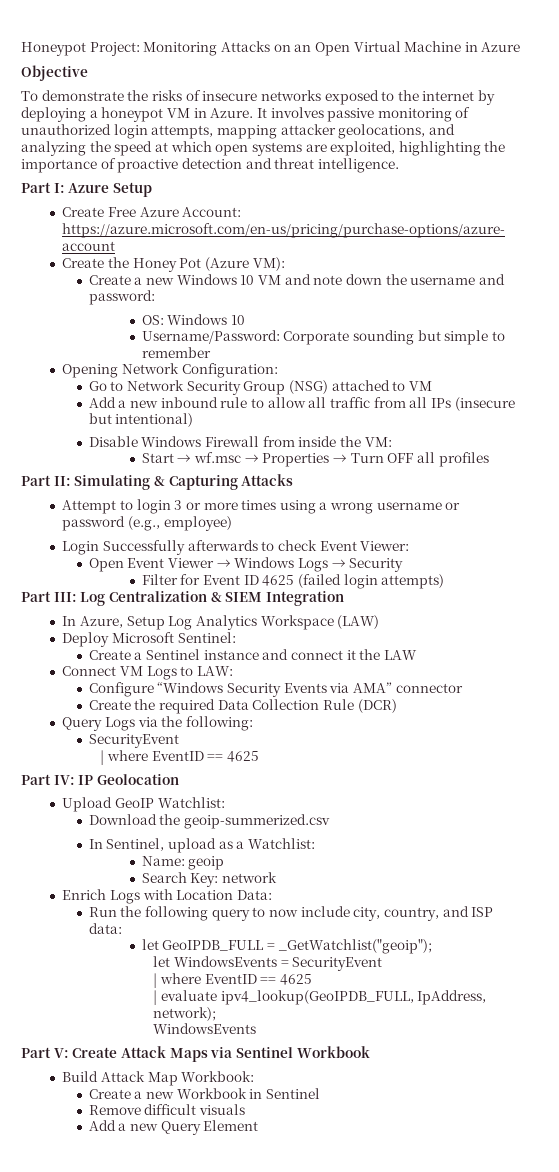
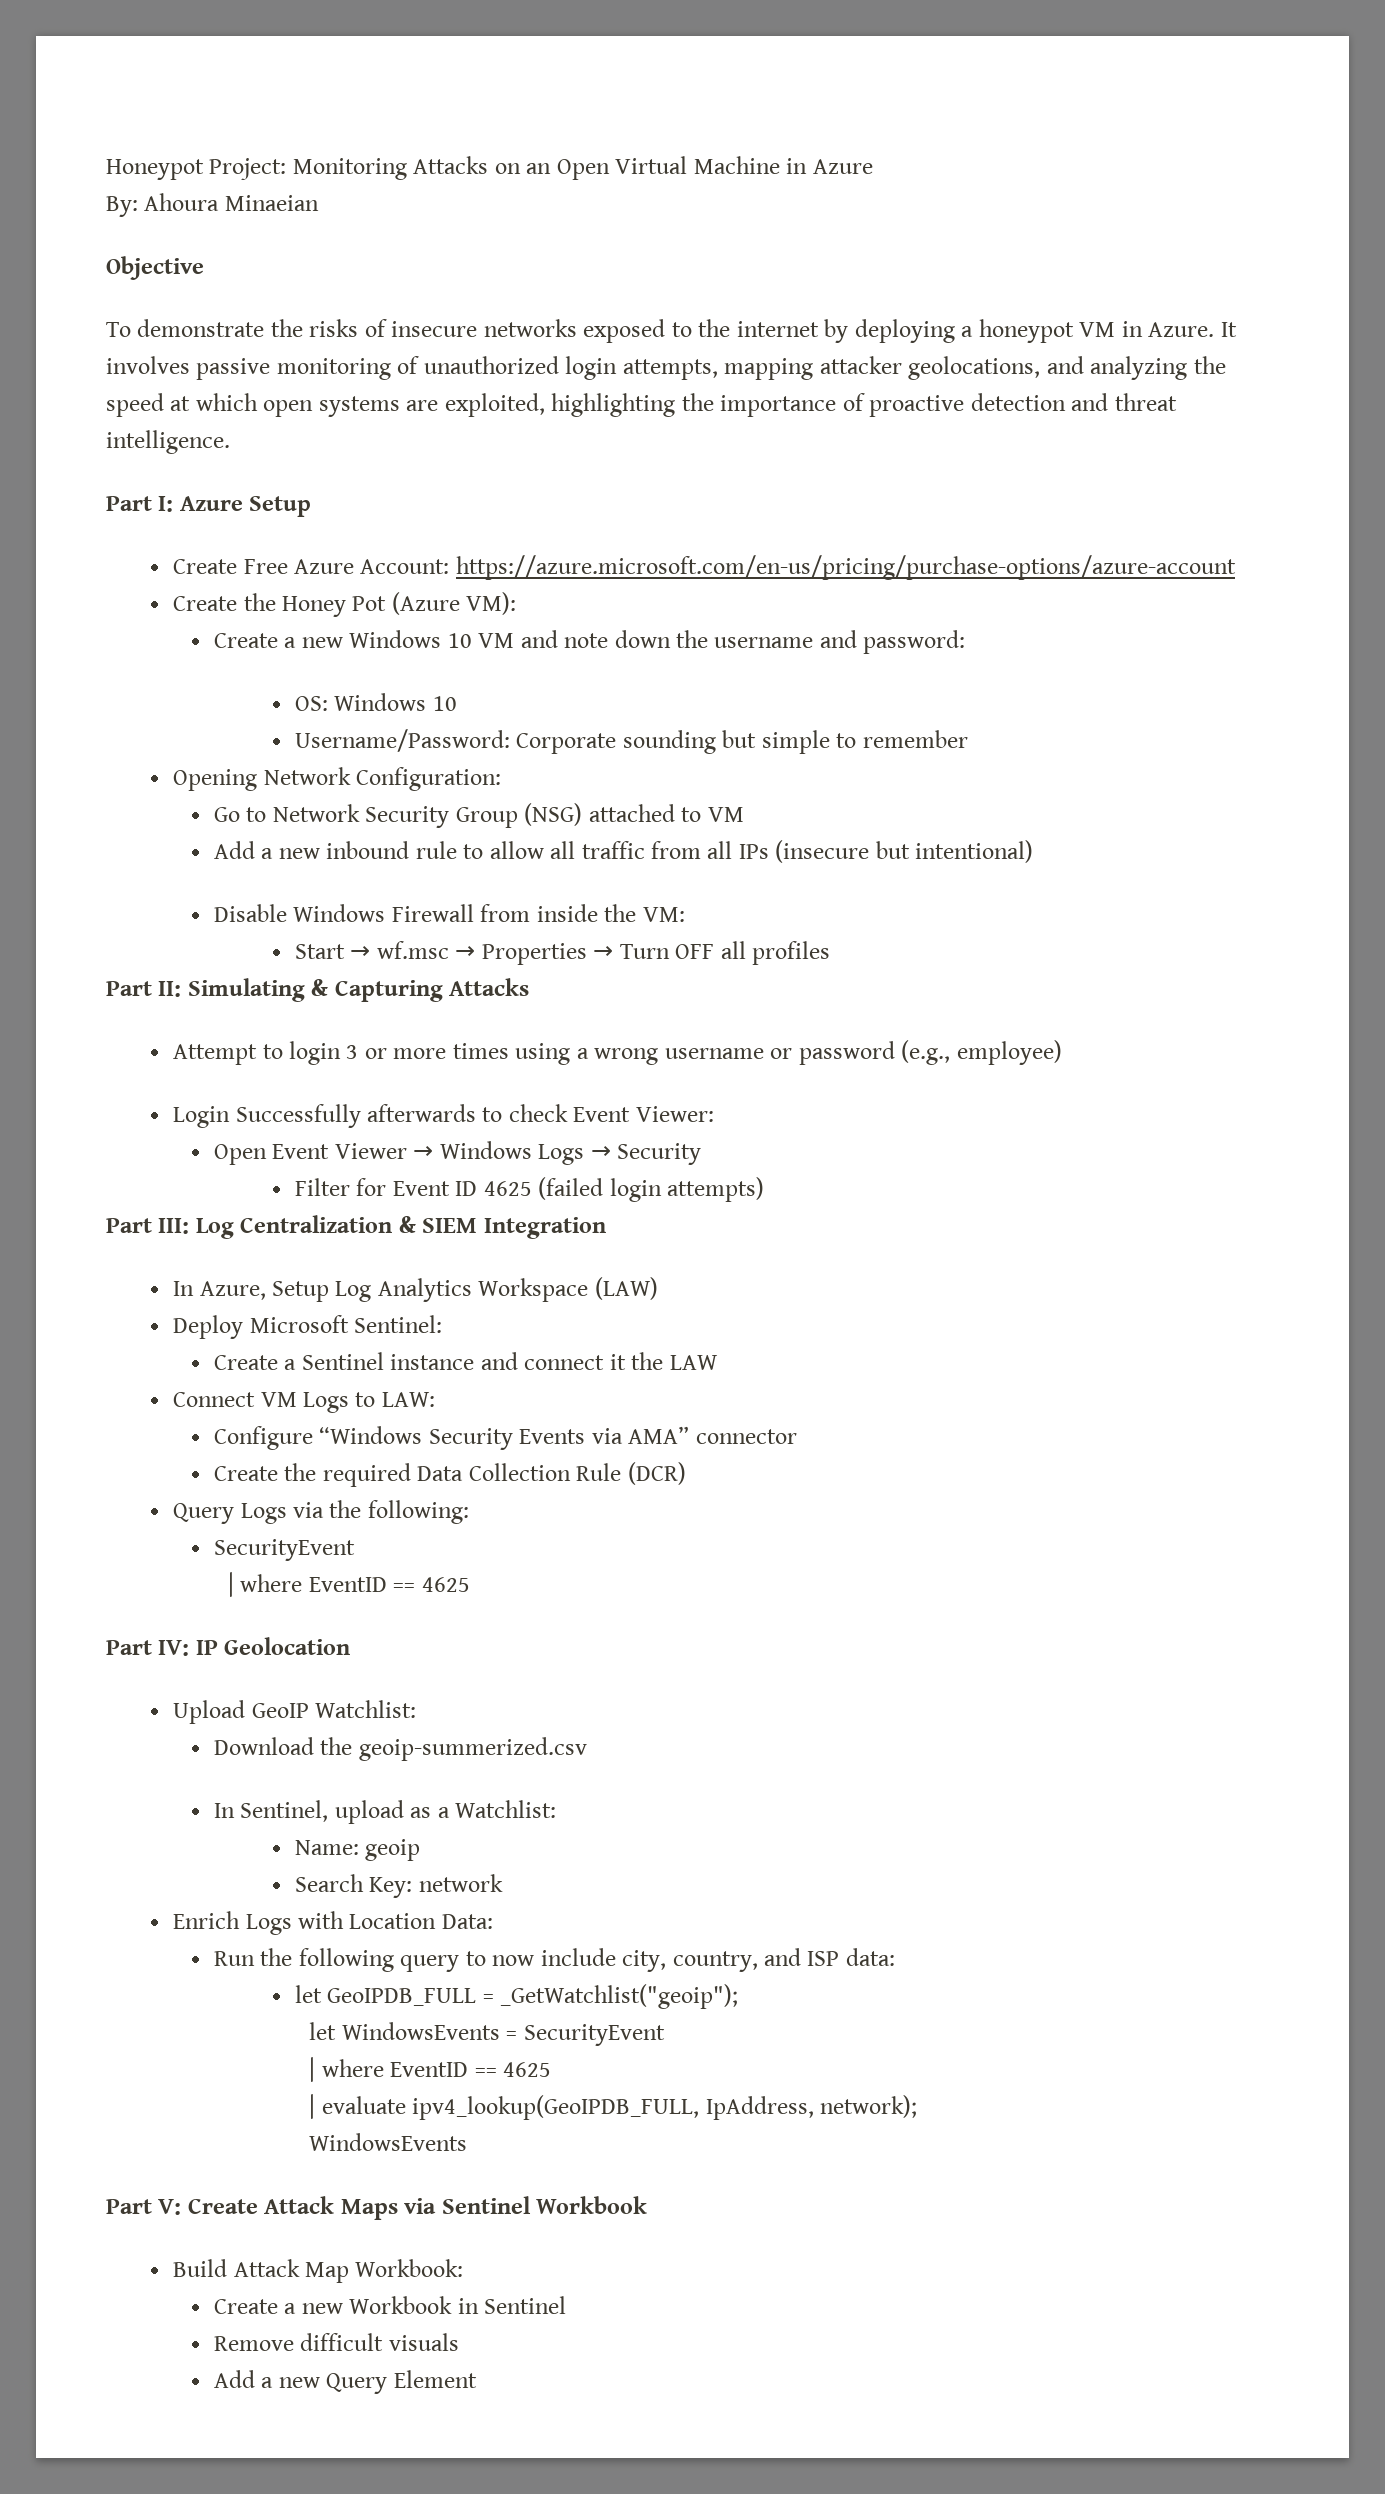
+ By: Ahoura Minaeian

